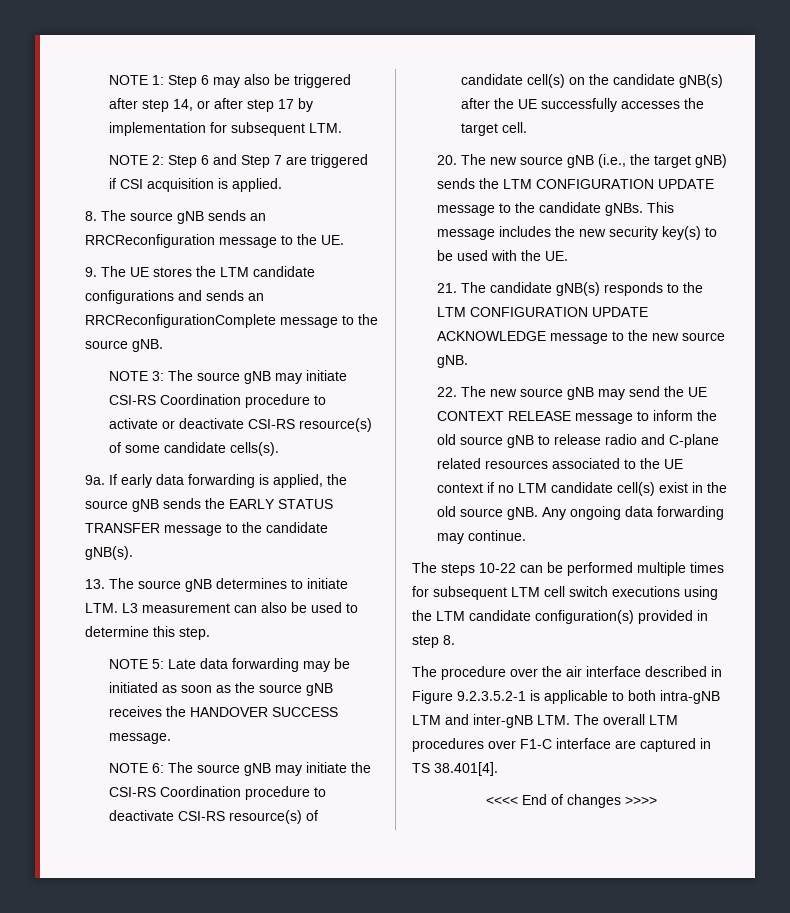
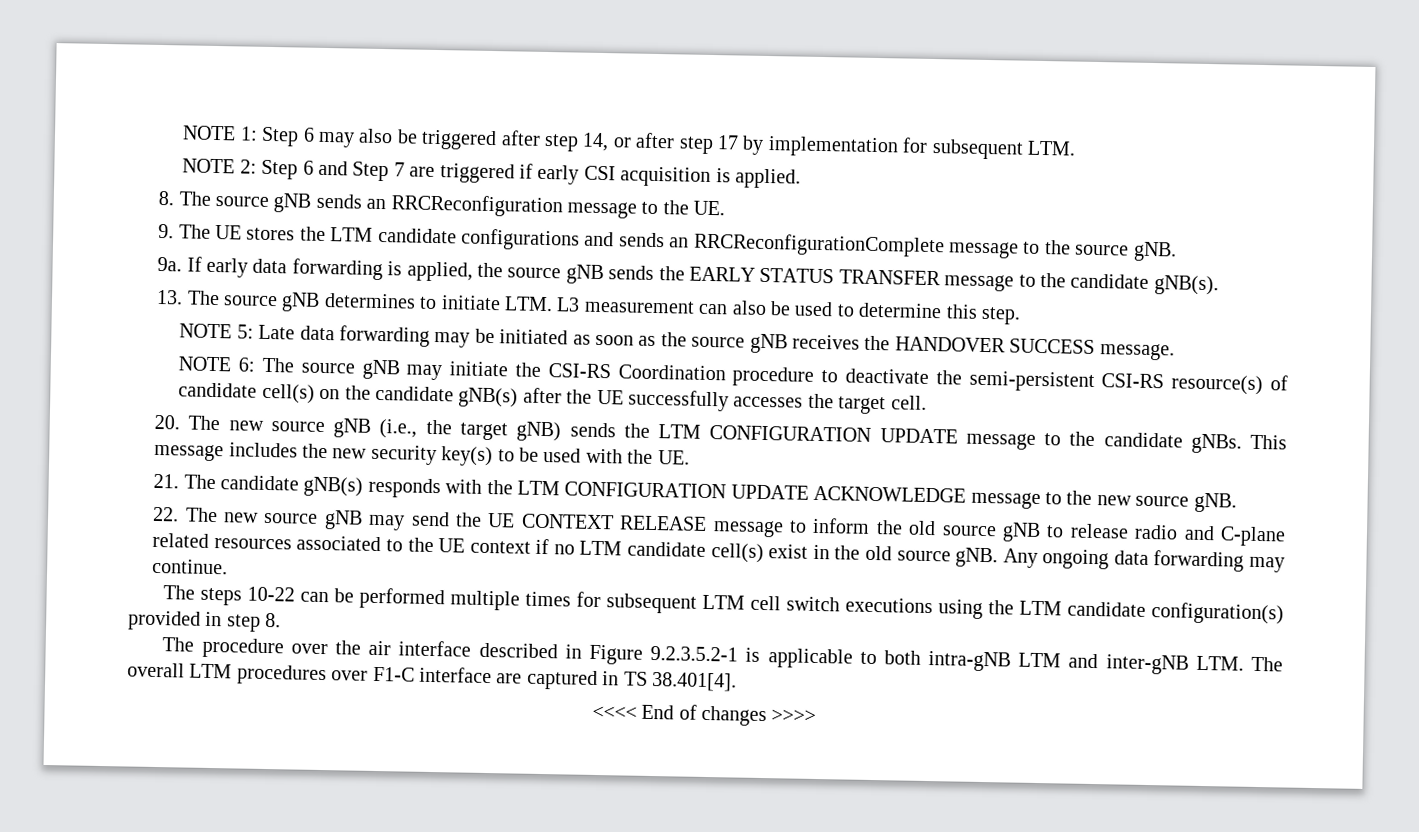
- NOTE 2: Step 6 and Step 7 are triggered if CSI acquisition is applied.
+ NOTE 2: Step 6 and Step 7 are triggered if early CSI acquisition is applied.
- NOTE 3: The source gNB may initiate CSI-RS Coordination procedure to activate or deactivate CSI-RS resource(s) of some candidate cells(s).
- NOTE 6: The source gNB may initiate the CSI-RS Coordination procedure to deactivate CSI-RS resource(s) of candidate cell(s) on the candidate gNB(s) after the UE successfully accesses the target cell.
+ NOTE 6: The source gNB may initiate the CSI-RS Coordination procedure to deactivate the semi-persistent CSI-RS resource(s) of candidate cell(s) on the candidate gNB(s) after the UE successfully accesses the target cell.
- 21. The candidate gNB(s) responds to the LTM CONFIGURATION UPDATE ACKNOWLEDGE message to the new source gNB.
+ 21. The candidate gNB(s) responds with the LTM CONFIGURATION UPDATE ACKNOWLEDGE message to the new source gNB.

